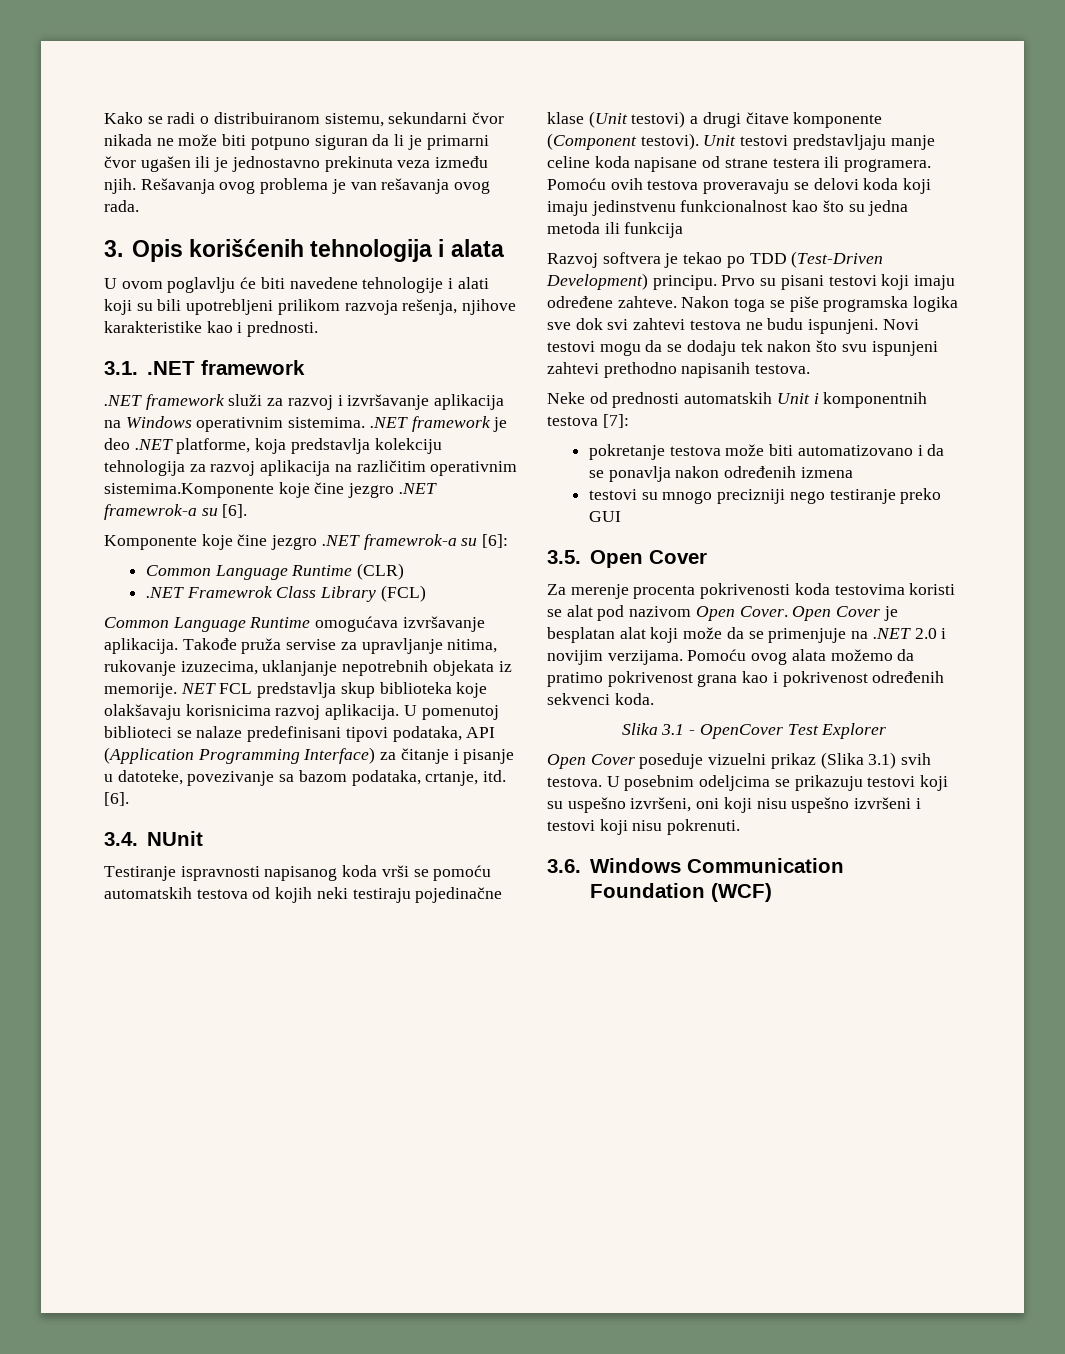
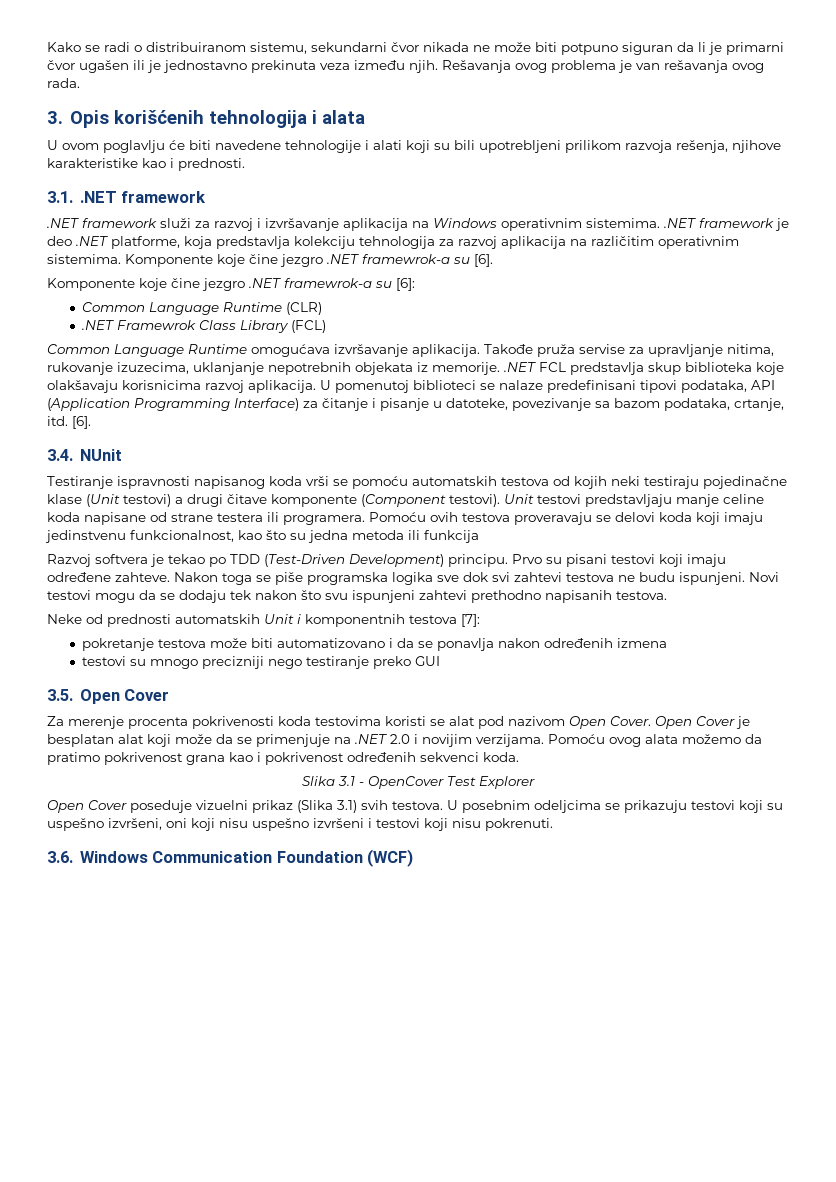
- .NET framework služi za razvoj i izvršavanje aplikacija na Windows operativnim sistemima. .NET framework je deo .NET platforme, koja predstavlja kolekciju tehnologija za razvoj aplikacija na različitim operativnim sistemima.Komponente koje čine jezgro .NET framewrok-a su [6].
+ .NET framework služi za razvoj i izvršavanje aplikacija na Windows operativnim sistemima. .NET framework je deo .NET platforme, koja predstavlja kolekciju tehnologija za razvoj aplikacija na različitim operativnim sistemima. Komponente koje čine jezgro .NET framewrok-a su [6].
- Takođe pruža servise za upravljanje nitima, rukovanje izuzecima, uklanjanje nepotrebnih objekata iz memorije. NET FCL predstavlja skup biblioteka koje olakšavaju korisnicima razvoj aplikacija.
+ Takođe pruža servise za upravljanje nitima, rukovanje izuzecima, uklanjanje nepotrebnih objekata iz memorije. .NET FCL predstavlja skup biblioteka koje olakšavaju korisnicima razvoj aplikacija.
- Pomoću ovih testova proveravaju se delovi koda koji imaju jedinstvenu funkcionalnost kao što su jedna metoda ili funkcija
+ Pomoću ovih testova proveravaju se delovi koda koji imaju jedinstvenu funkcionalnost, kao što su jedna metoda ili funkcija

